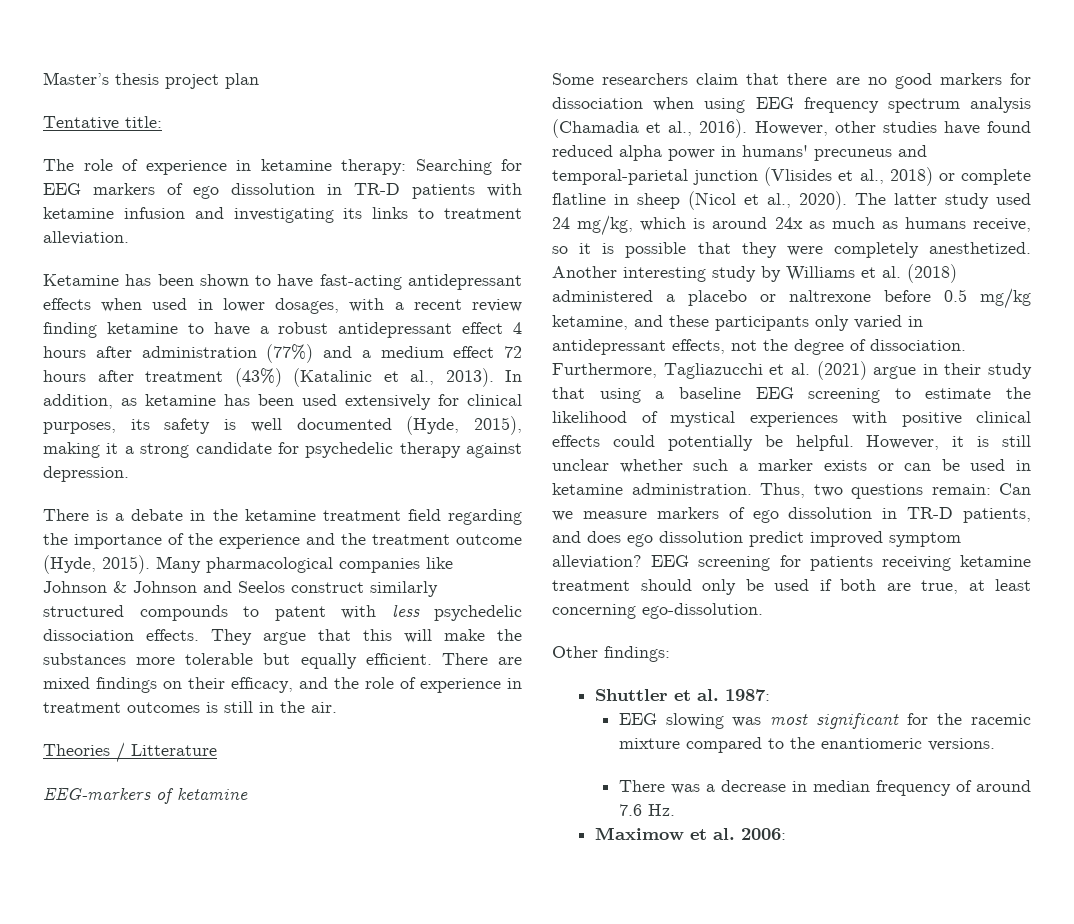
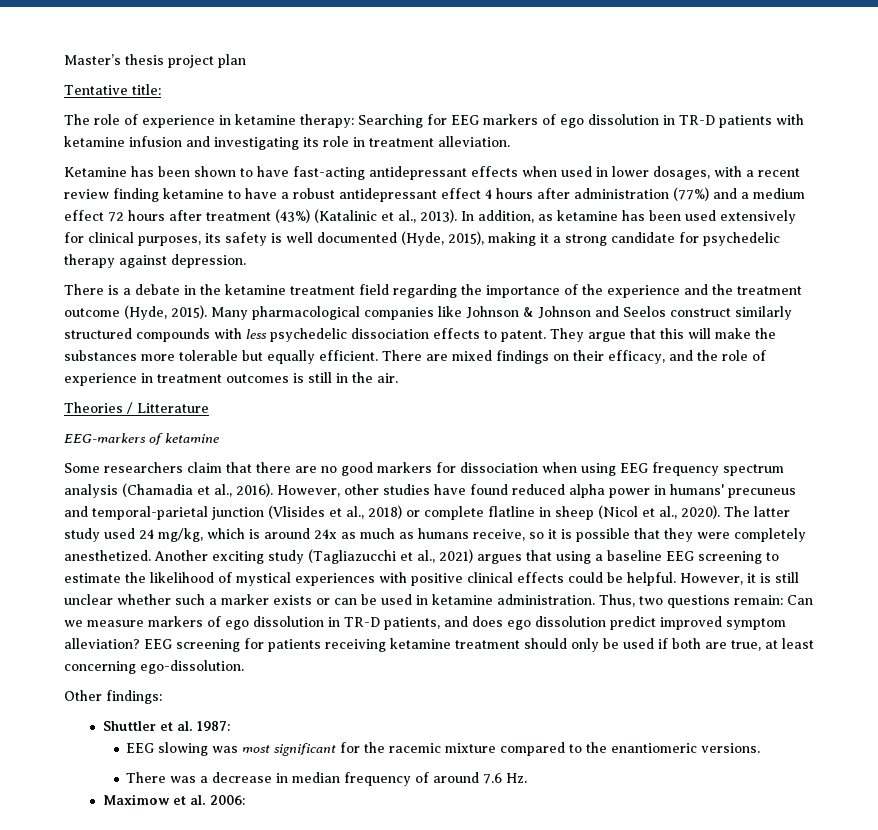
- The role of experience in ketamine therapy: Searching for EEG markers of ego dissolution in TR-D patients with ketamine infusion and investigating its links to treatment alleviation.
+ The role of experience in ketamine therapy: Searching for EEG markers of ego dissolution in TR-D patients with ketamine infusion and investigating its role in treatment alleviation.
- Many pharmacological companies like Johnson & Johnson and Seelos construct similarly structured compounds to patent with less psychedelic dissociation effects.
+ Many pharmacological companies like Johnson & Johnson and Seelos construct similarly structured compounds with less psychedelic dissociation effects to patent.
- Another interesting study by Williams et al. (2018) administered a placebo or naltrexone before 0.5 mg/kg ketamine, and these participants only varied in antidepressant effects, not the degree of dissociation. Furthermore, Tagliazucchi et al. (2021) argue in their study that using a baseline EEG screening to estimate the likelihood of mystical experiences with positive clinical effects could potentially be helpful.
+ Another exciting study (Tagliazucchi et al., 2021) argues that using a baseline EEG screening to estimate the likelihood of mystical experiences with positive clinical effects could be helpful.

